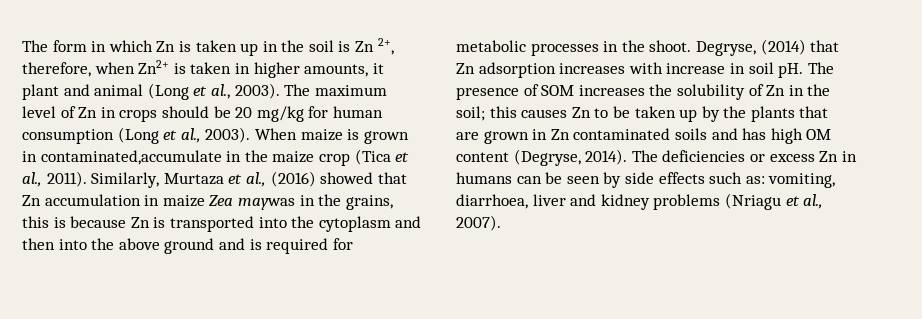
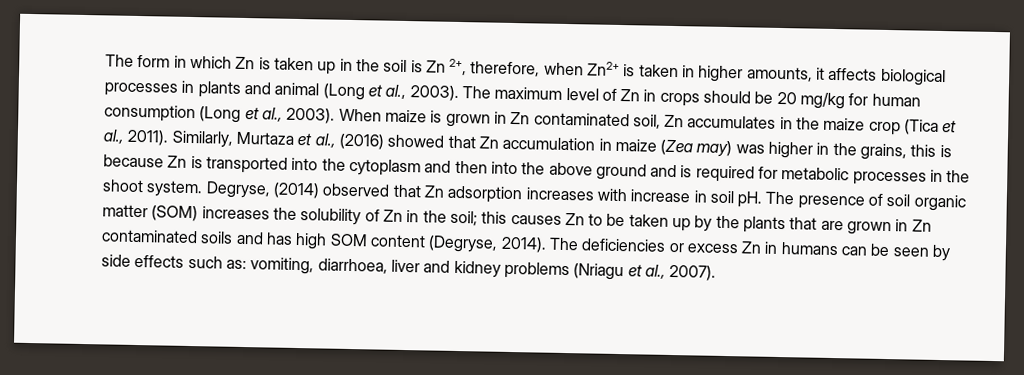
- The form in which Zn is taken up in the soil is Zn 2+, therefore, when Zn2+ is taken in higher amounts, it plant and animal (Long et al., 2003).
+ The form in which Zn is taken up in the soil is Zn 2+, therefore, when Zn2+ is taken in higher amounts, it affects biological processes in plants and animal (Long et al., 2003).
- When maize is grown in contaminated,accumulate in the maize crop (Tica et al., 2011).
+ When maize is grown in Zn contaminated soil, Zn accumulates in the maize crop (Tica et al., 2011).
- Similarly, Murtaza et al., (2016) showed that Zn accumulation in maize Zea maywas in the grains, this is because Zn is transported into the cytoplasm and then into the above ground and is required for metabolic processes in the shoot.
+ Similarly, Murtaza et al., (2016) showed that Zn accumulation in maize (Zea may) was higher in the grains, this is because Zn is transported into the cytoplasm and then into the above ground and is required for metabolic processes in the shoot system.
- Degryse, (2014) that Zn adsorption increases with increase in soil pH.
+ Degryse, (2014) observed that Zn adsorption increases with increase in soil pH.
- The presence of SOM increases the solubility of Zn in the soil; this causes Zn to be taken up by the plants that are grown in Zn contaminated soils and has high OM content (Degryse, 2014).
+ The presence of soil organic matter (SOM) increases the solubility of Zn in the soil; this causes Zn to be taken up by the plants that are grown in Zn contaminated soils and has high SOM content (Degryse, 2014).

